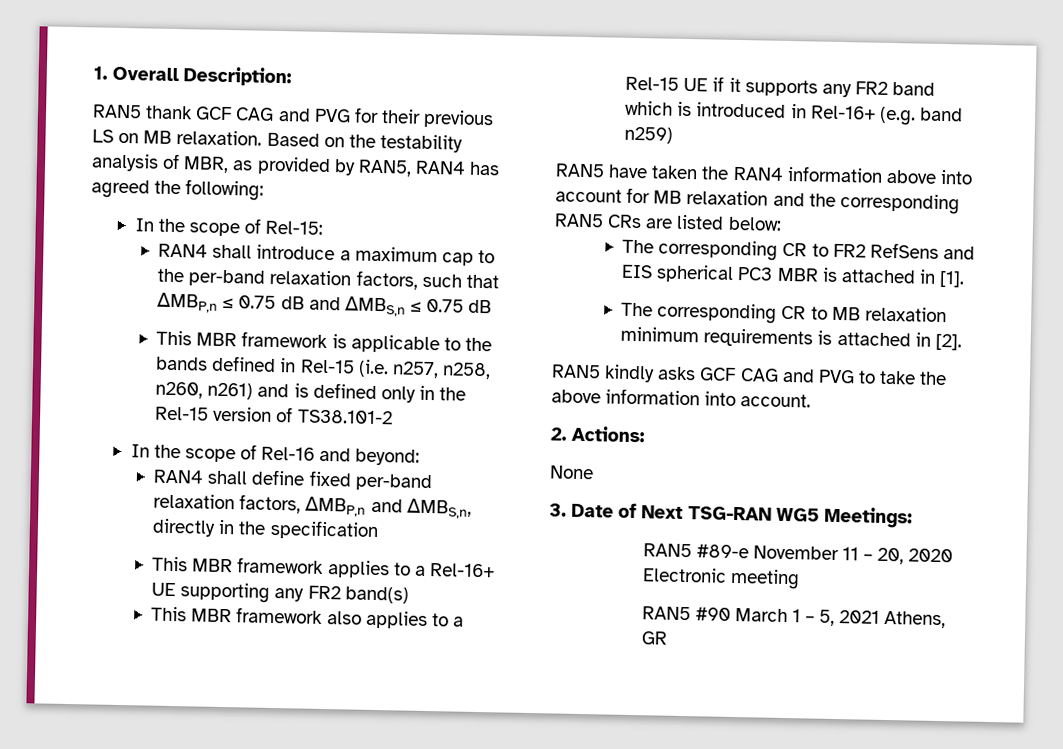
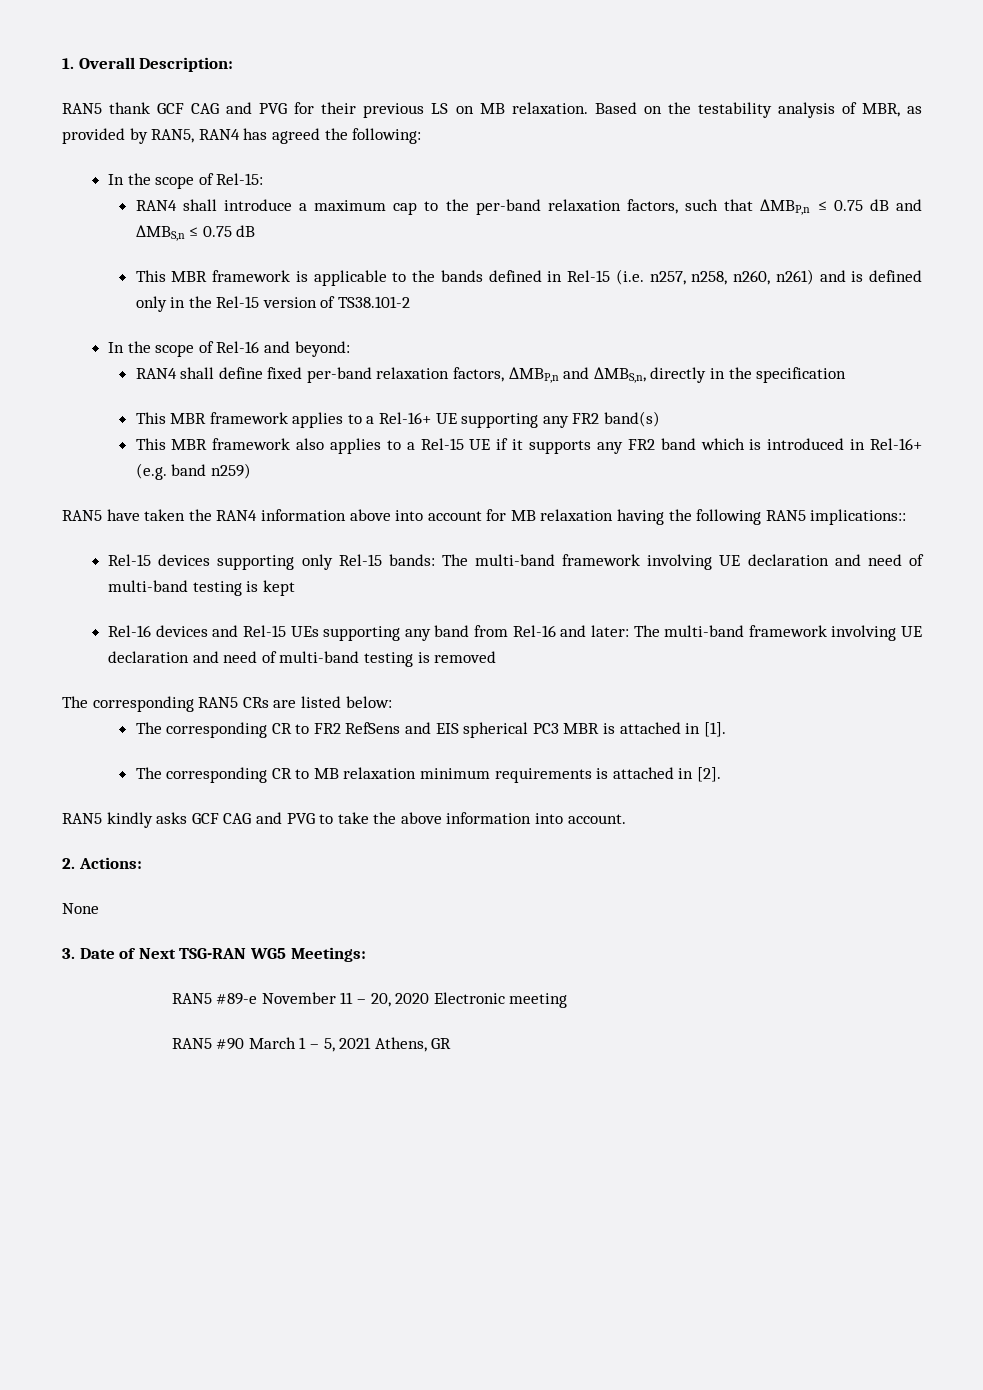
- RAN5 have taken the RAN4 information above into account for MB relaxation and the corresponding RAN5 CRs are listed below:
+ RAN5 have taken the RAN4 information above into account for MB relaxation having the following RAN5 implications::
+ Rel-15 devices supporting only Rel-15 bands: The multi-band framework involving UE declaration and need of multi-band testing is kept
+ Rel-16 devices and Rel-15 UEs supporting any band from Rel-16 and later: The multi-band framework involving UE declaration and need of multi-band testing is removed
+ The corresponding RAN5 CRs are listed below:

